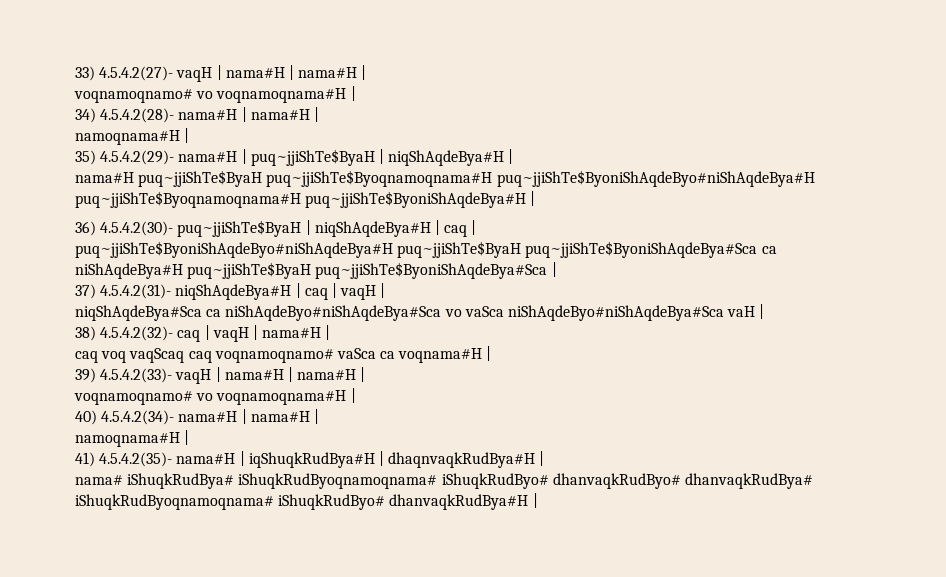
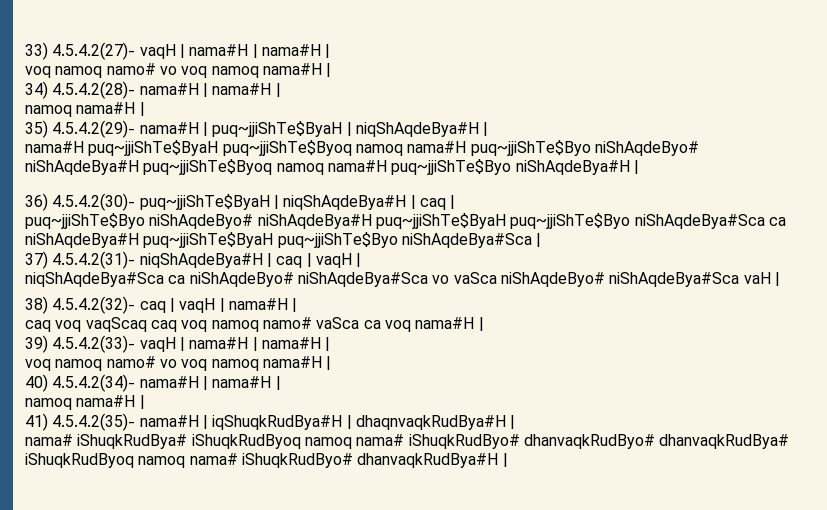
  33) 4.5.4.2(27)- vaqH | nama#H | nama#H |
- voqnamoqnamo# vo voqnamoqnama#H |
+ voq namoq namo# vo voq namoq nama#H |
  34) 4.5.4.2(28)- nama#H | nama#H |
- namoqnama#H |
+ namoq nama#H |
- nama#H puq~jjiShTe$ByaH puq~jjiShTe$Byoqnamoqnama#H puq~jjiShTe$ByoniShAqdeByo#niShAqdeBya#H puq~jjiShTe$Byoqnamoqnama#H puq~jjiShTe$ByoniShAqdeBya#H |
+ nama#H puq~jjiShTe$ByaH puq~jjiShTe$Byoq namoq nama#H puq~jjiShTe$Byo niShAqdeByo# niShAqdeBya#H puq~jjiShTe$Byoq namoq nama#H puq~jjiShTe$Byo niShAqdeBya#H |
- puq~jjiShTe$ByoniShAqdeByo#niShAqdeBya#H puq~jjiShTe$ByaH puq~jjiShTe$ByoniShAqdeBya#Sca ca niShAqdeBya#H puq~jjiShTe$ByaH puq~jjiShTe$ByoniShAqdeBya#Sca |
+ puq~jjiShTe$Byo niShAqdeByo# niShAqdeBya#H puq~jjiShTe$ByaH puq~jjiShTe$Byo niShAqdeBya#Sca ca niShAqdeBya#H puq~jjiShTe$ByaH puq~jjiShTe$Byo niShAqdeBya#Sca |
- niqShAqdeBya#Sca ca niShAqdeByo#niShAqdeBya#Sca vo vaSca niShAqdeByo#niShAqdeBya#Sca vaH |
+ niqShAqdeBya#Sca ca niShAqdeByo# niShAqdeBya#Sca vo vaSca niShAqdeByo# niShAqdeBya#Sca vaH |
- caq voq vaqScaq caq voqnamoqnamo# vaSca ca voqnama#H |
+ caq voq vaqScaq caq voq namoq namo# vaSca ca voq nama#H |
  39) 4.5.4.2(33)- vaqH | nama#H | nama#H |
- voqnamoqnamo# vo voqnamoqnama#H |
+ voq namoq namo# vo voq namoq nama#H |
  40) 4.5.4.2(34)- nama#H | nama#H |
- namoqnama#H |
+ namoq nama#H |
- nama# iShuqkRudBya# iShuqkRudByoqnamoqnama# iShuqkRudByo# dhanvaqkRudByo# dhanvaqkRudBya# iShuqkRudByoqnamoqnama# iShuqkRudByo# dhanvaqkRudBya#H |
+ nama# iShuqkRudBya# iShuqkRudByoq namoq nama# iShuqkRudByo# dhanvaqkRudByo# dhanvaqkRudBya# iShuqkRudByoq namoq nama# iShuqkRudByo# dhanvaqkRudBya#H |

